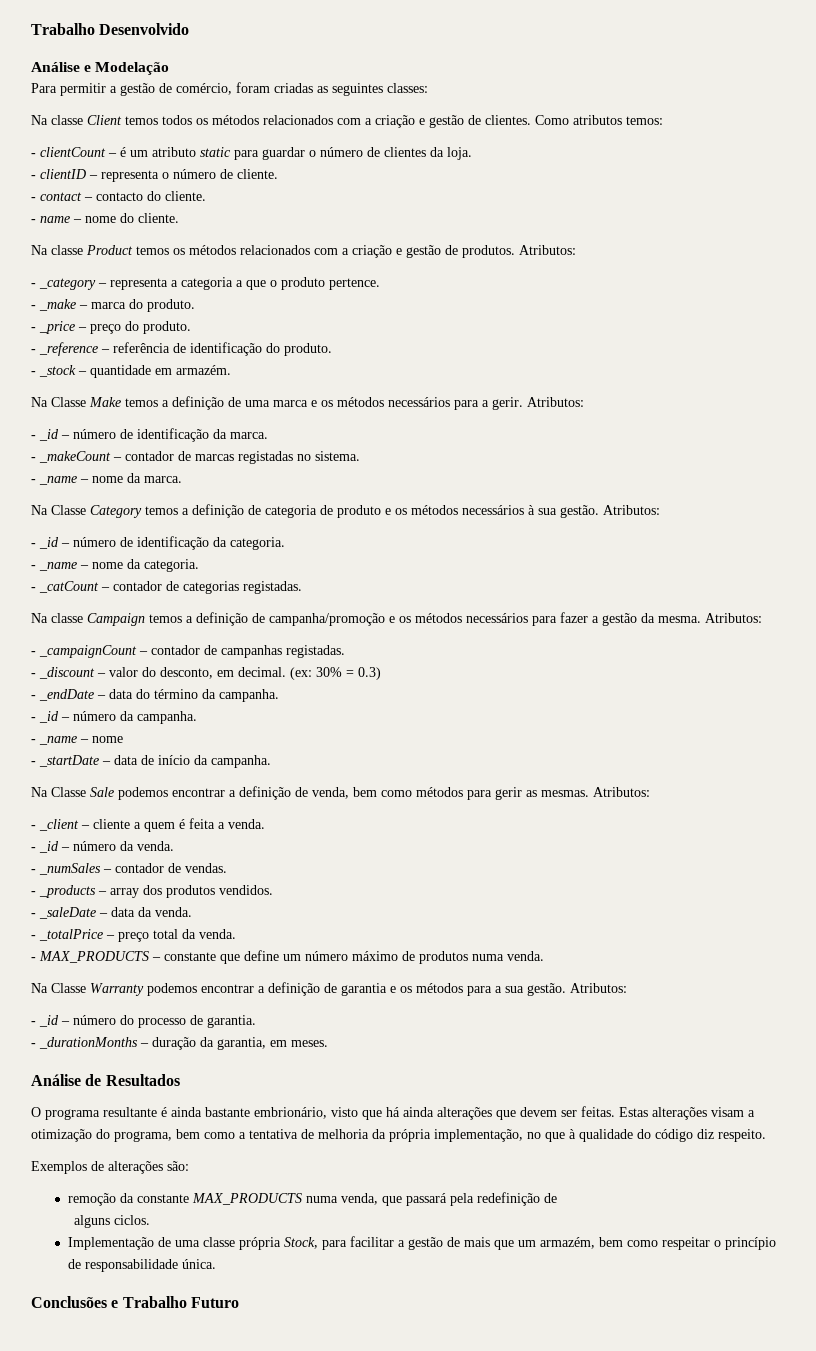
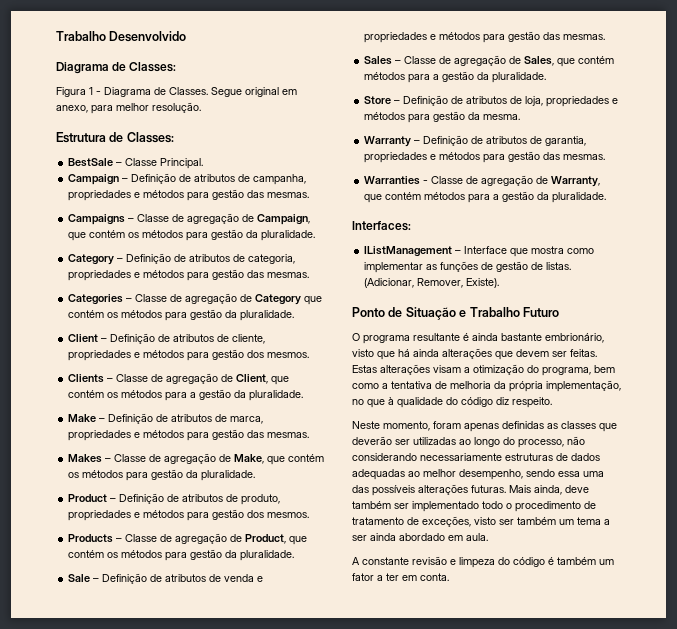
- Análise e Modelação
- Para permitir a gestão de comércio, foram criadas as seguintes classes:
- Na classe Client temos todos os métodos relacionados com a criação e gestão de clientes. Como atributos temos:
- - clientCount – é um atributo static para guardar o número de clientes da loja.
- - clientID – representa o número de cliente.
- - contact – contacto do cliente.
- - name – nome do cliente.
- Na classe Product temos os métodos relacionados com a criação e gestão de produtos. Atributos:
- - _category – representa a categoria a que o produto pertence.
- - _make – marca do produto.
- - _price – preço do produto.
- - _reference – referência de identificação do produto.
- - _stock – quantidade em armazém.
- Na Classe Make temos a definição de uma marca e os métodos necessários para a gerir. Atributos:
- - _id – número de identificação da marca.
- - _makeCount – contador de marcas registadas no sistema.
- - _name – nome da marca.
- Na Classe Category temos a definição de categoria de produto e os métodos necessários à sua gestão. Atributos:
- - _id – número de identificação da categoria.
- - _name – nome da categoria.
- - _catCount – contador de categorias registadas.
- Na classe Campaign temos a definição de campanha/promoção e os métodos necessários para fazer a gestão da mesma. Atributos:
- - _campaignCount – contador de campanhas registadas.
- - _discount – valor do desconto, em decimal. (ex: 30% = 0.3)
- - _endDate – data do término da campanha.
- - _id – número da campanha.
- - _name – nome
- - _startDate – data de início da campanha.
- Na Classe Sale podemos encontrar a definição de venda, bem como métodos para gerir as mesmas. Atributos:
- - _client – cliente a quem é feita a venda.
- - _id – número da venda.
- - _numSales – contador de vendas.
- - _products – array dos produtos vendidos.
- - _saleDate – data da venda.
- - _totalPrice – preço total da venda.
- - MAX_PRODUCTS – constante que define um número máximo de produtos numa venda.
- Na Classe Warranty podemos encontrar a definição de garantia e os métodos para a sua gestão. Atributos:
- - _id – número do processo de garantia.
- - _durationMonths – duração da garantia, em meses.
- Análise de Resultados
+ Diagrama de Classes:
+ Figura 1 - Diagrama de Classes. Segue original em anexo, para melhor resolução.
+ Estrutura de Classes:
+ BestSale – Classe Principal.
+ Campaign – Definição de atributos de campanha, propriedades e métodos para gestão das mesmas.
+ Campaigns – Classe de agregação de Campaign, que contém os métodos para gestão da pluralidade.
+ Category – Definição de atributos de categoria, propriedades e métodos para gestão das mesmas.
+ Categories – Classe de agregação de Category que contém os métodos para gestão da pluralidade.
+ Client – Definição de atributos de cliente, propriedades e métodos para gestão dos mesmos.
+ Clients – Classe de agregação de Client, que contém os métodos para a gestão da pluralidade.
+ Make – Definição de atributos de marca, propriedades e métodos para gestão das mesmas.
+ Makes – Classe de agregação de Make, que contém os métodos para gestão da pluralidade.
+ Product – Definição de atributos de produto, propriedades e métodos para gestão dos mesmos.
+ Products – Classe de agregação de Product, que contém os métodos para gestão da pluralidade.
+ Sale – Definição de atributos de venda e propriedades e métodos para gestão das mesmas.
+ Sales – Classe de agregação de Sales, que contém métodos para a gestão da pluralidade.
+ Store – Definição de atributos de loja, propriedades e métodos para gestão da mesma.
+ Warranty – Definição de atributos de garantia, propriedades e métodos para gestão das mesmas.
+ Warranties - Classe de agregação de Warranty, que contém métodos para a gestão da pluralidade.
+ Interfaces:
+ IListManagement – Interface que mostra como implementar as funções de gestão de listas. (Adicionar, Remover, Existe).
+ Ponto de Situação e Trabalho Futuro
- Exemplos de alterações são:
- remoção da constante MAX_PRODUCTS numa venda, que passará pela redefinição de
- alguns ciclos.
- Implementação de uma classe própria Stock, para facilitar a gestão de mais que um armazém, bem como respeitar o princípio de responsabilidade única.
- Conclusões e Trabalho Futuro
+ Neste momento, foram apenas definidas as classes que deverão ser utilizadas ao longo do processo, não considerando necessariamente estruturas de dados adequadas ao melhor desempenho, sendo essa uma das possíveis alterações futuras. Mais ainda, deve também ser implementado todo o procedimento de tratamento de exceções, visto ser também um tema a ser ainda abordado em aula.
+ A constante revisão e limpeza do código é também um fator a ter em conta.

